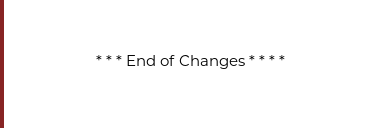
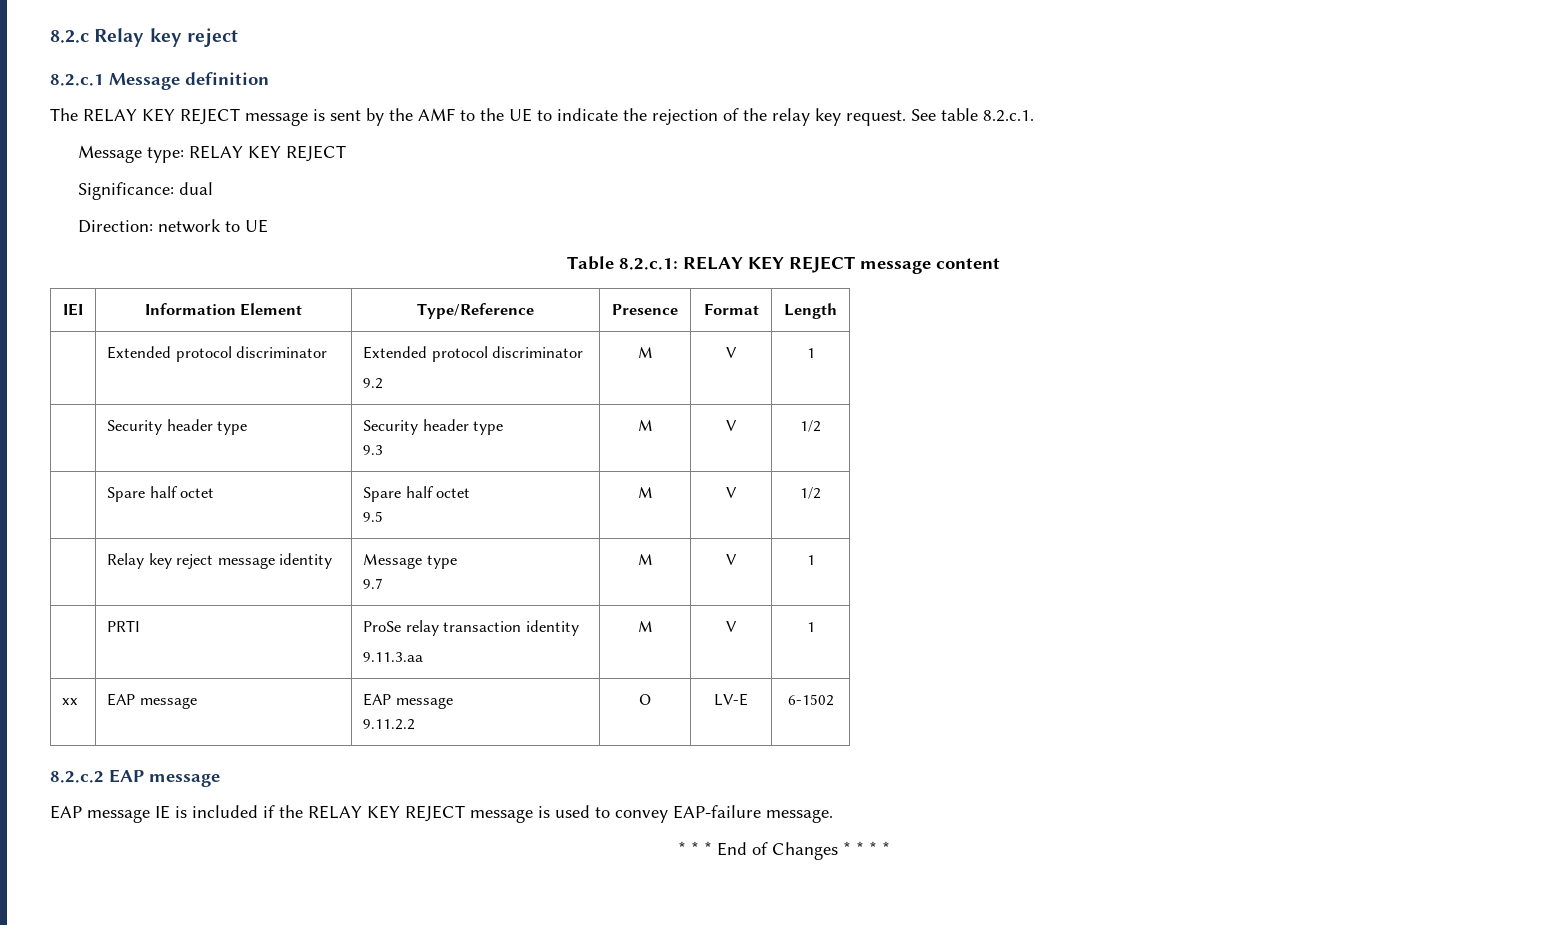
+ 8.2.c Relay key reject
+ 8.2.c.1 Message definition
+ The RELAY KEY REJECT message is sent by the AMF to the UE to indicate the rejection of the relay key request. See table 8.2.c.1.
+ Message type: RELAY KEY REJECT
+ Significance: dual
+ Direction: network to UE
+ Table 8.2.c.1: RELAY KEY REJECT message content
+ IEI | Information Element | Type/Reference | Presence | Format | Length
+ | Extended protocol discriminator | Extended protocol discriminator
+ 9.2 | M | V | 1
+ | Security header type | Security header type
+ 9.3 | M | V | 1/2
+ | Spare half octet | Spare half octet
+ 9.5 | M | V | 1/2
+ | Relay key reject message identity | Message type
+ 9.7 | M | V | 1
+ | PRTI | ProSe relay transaction identity
+ 9.11.3.aa | M | V | 1
+ xx | EAP message | EAP message
+ 9.11.2.2 | O | LV-E | 6-1502
+ 8.2.c.2 EAP message
+ EAP message IE is included if the RELAY KEY REJECT message is used to convey EAP-failure message.

